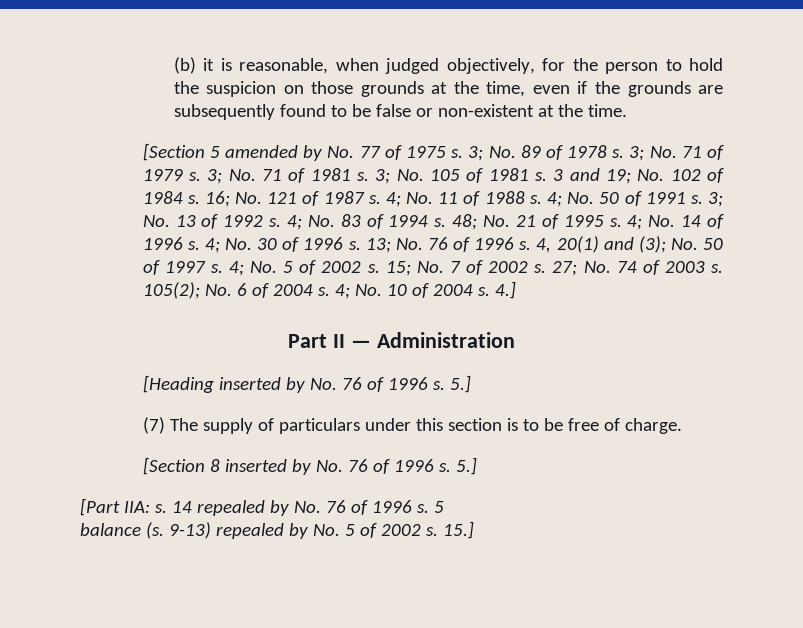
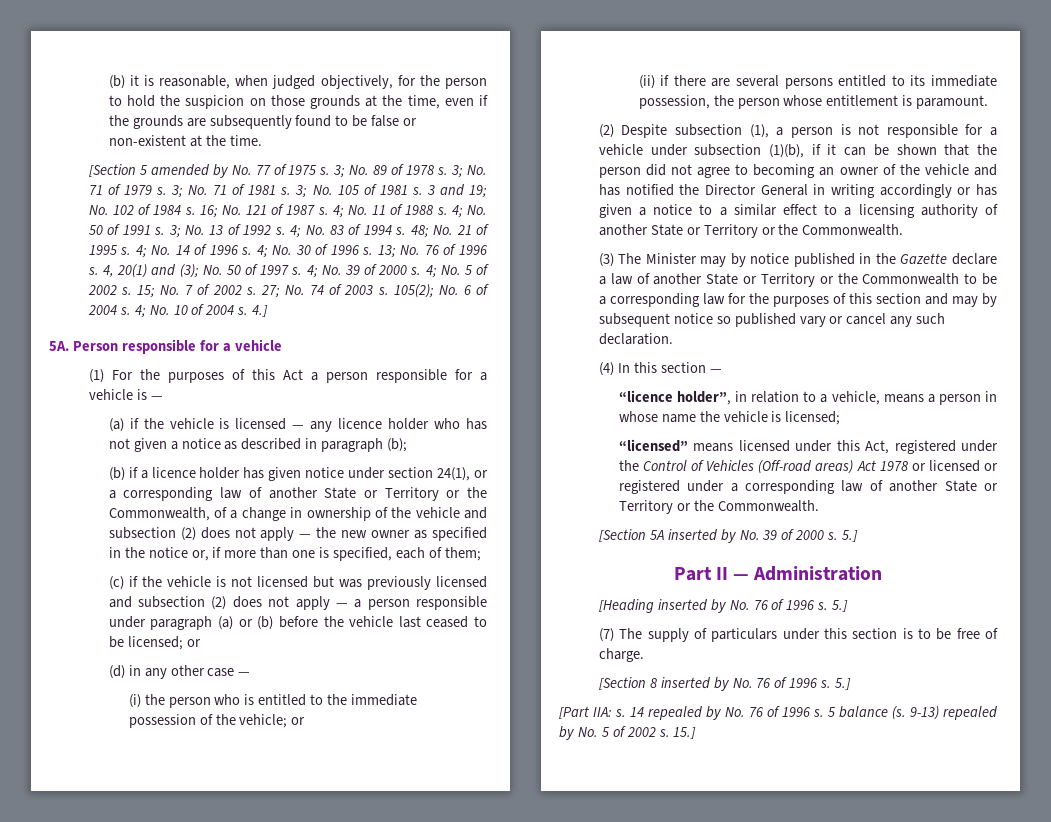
- 4; No. 5 of 2002 s.
+ 4; No. 39 of 2000 s. 4; No. 5 of 2002 s.
+ 5A. Person responsible for a vehicle
+ (1) For the purposes of this Act a person responsible for a vehicle is —
+ (a) if the vehicle is licensed — any licence holder who has not given a notice as described in paragraph (b);
+ (b) if a licence holder has given notice under section 24(1), or a corresponding law of another State or Territory or the Commonwealth, of a change in ownership of the vehicle and subsection (2) does not apply — the new owner as specified in the notice or, if more than one is specified, each of them;
+ (c) if the vehicle is not licensed but was previously licensed and subsection (2) does not apply — a person responsible under paragraph (a) or (b) before the vehicle last ceased to be licensed; or
+ (d) in any other case —
+ (i) the person who is entitled to the immediate possession of the vehicle; or
+ (ii) if there are several persons entitled to its immediate possession, the person whose entitlement is paramount.
+ (2) Despite subsection (1), a person is not responsible for a vehicle under subsection (1)(b), if it can be shown that the person did not agree to becoming an owner of the vehicle and has notified the Director General in writing accordingly or has given a notice to a similar effect to a licensing authority of another State or Territory or the Commonwealth.
+ (3) The Minister may by notice published in the Gazette declare a law of another State or Territory or the Commonwealth to be a corresponding law for the purposes of this section and may by subsequent notice so published vary or cancel any such declaration.
+ (4) In this section —
+ “licence holder”, in relation to a vehicle, means a person in whose name the vehicle is licensed;
+ “licensed” means licensed under this Act, registered under the Control of Vehicles (Off-road areas) Act 1978 or licensed or registered under a corresponding law of another State or Territory or the Commonwealth.
+ [Section 5A inserted by No. 39 of 2000 s. 5.]
- 14 repealed by No. 76 of 1996 s. 5
- balance (s.
+ 14 repealed by No. 76 of 1996 s. 5 balance (s.

